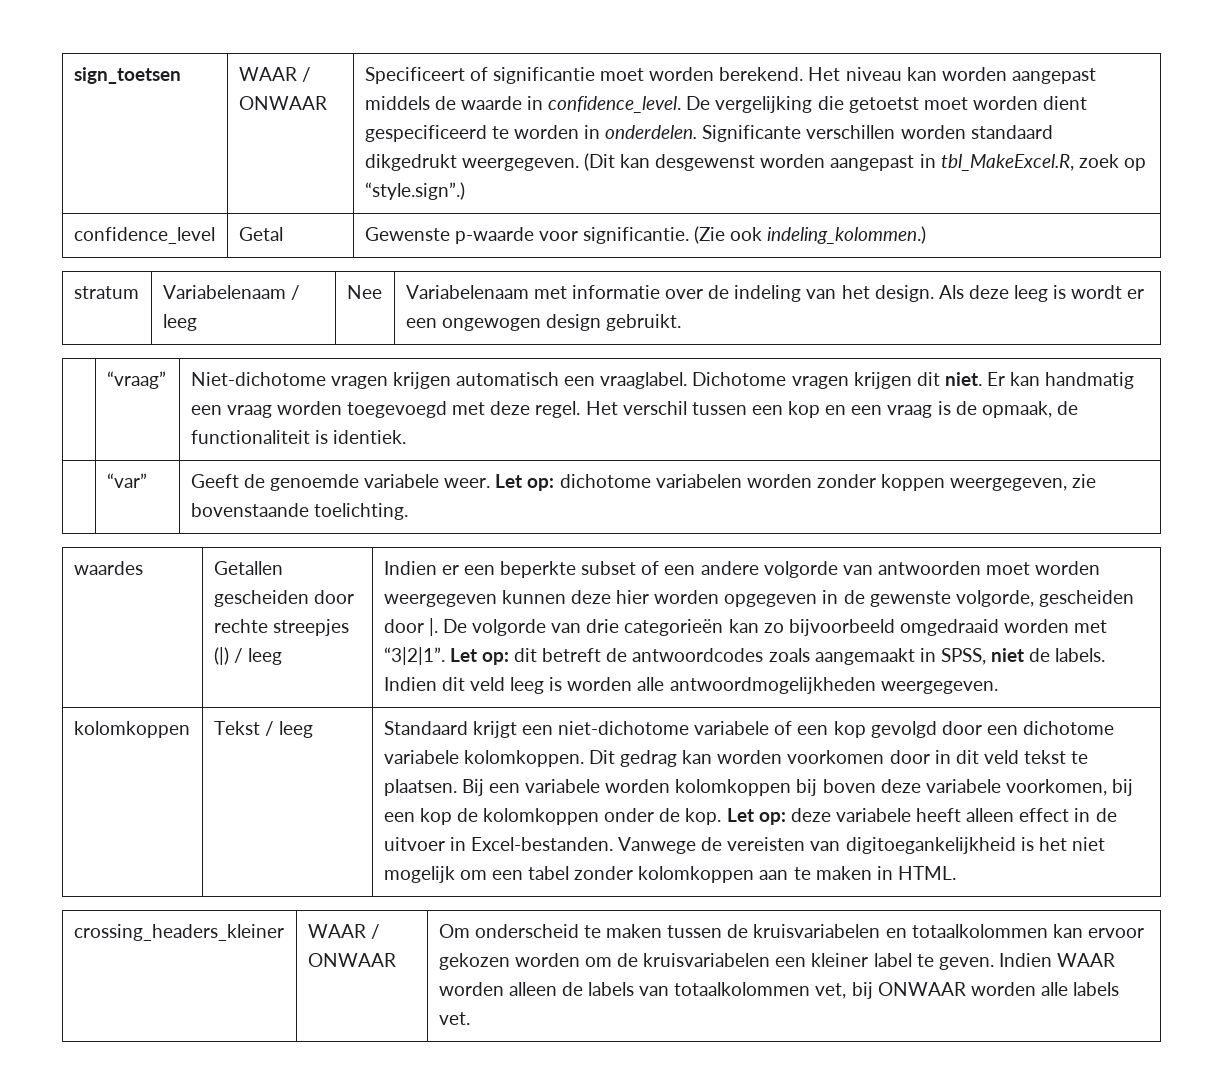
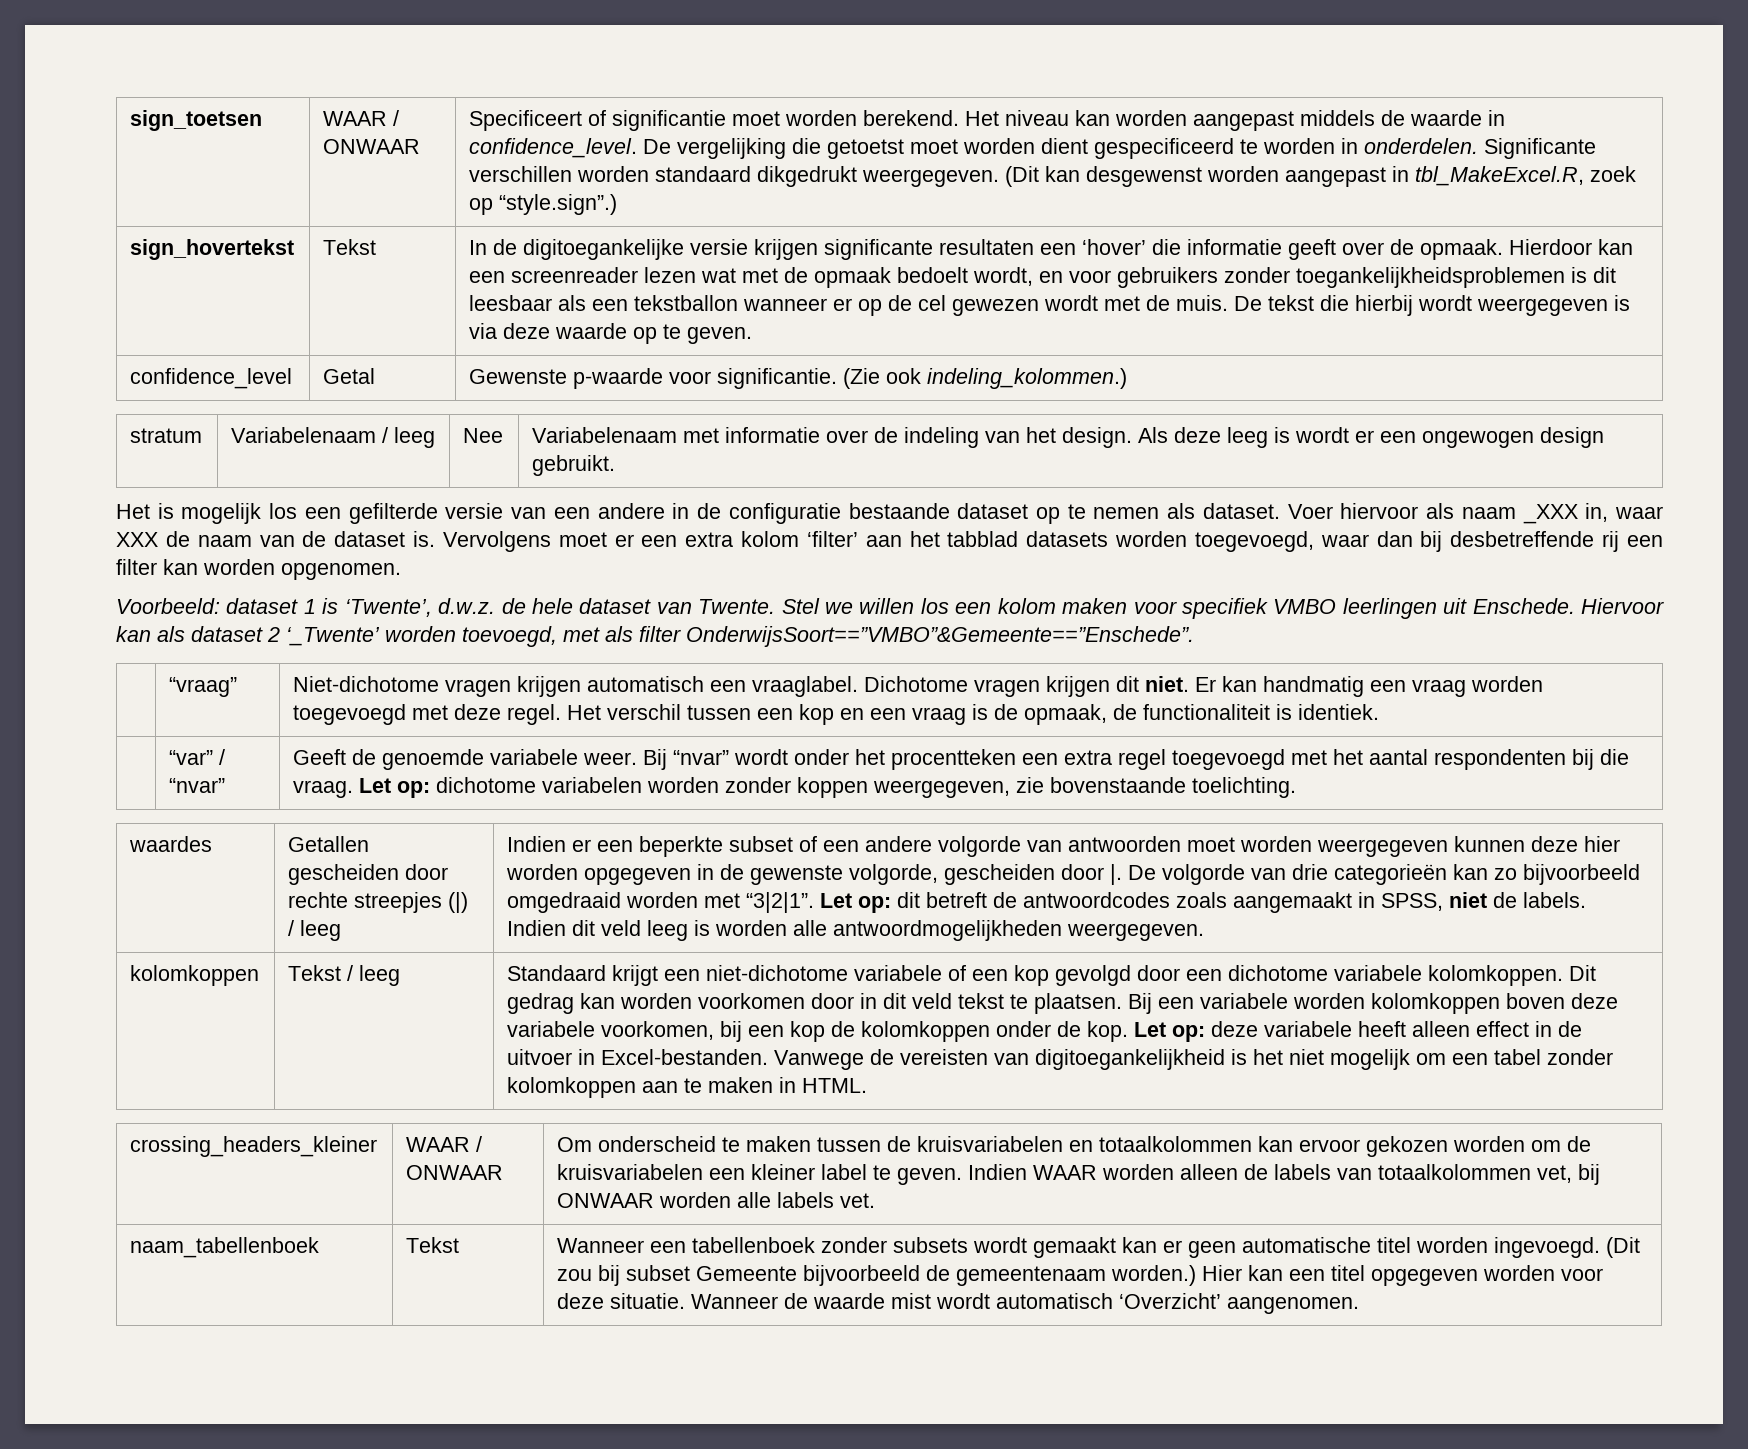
+ sign_hovertekst | Tekst | In de digitoegankelijke versie krijgen significante resultaten een ‘hover’ die informatie geeft over de opmaak. Hierdoor kan een screenreader lezen wat met de opmaak bedoelt wordt, en voor gebruikers zonder toegankelijkheidsproblemen is dit leesbaar als een tekstballon wanneer er op de cel gewezen wordt met de muis. De tekst die hierbij wordt weergegeven is via deze waarde op te geven.
+ Het is mogelijk los een gefilterde versie van een andere in de configuratie bestaande dataset op te nemen als dataset. Voer hiervoor als naam _XXX in, waar XXX de naam van de dataset is. Vervolgens moet er een extra kolom ‘filter’ aan het tabblad datasets worden toegevoegd, waar dan bij desbetreffende rij een filter kan worden opgenomen.
+ Voorbeeld: dataset 1 is ‘Twente’, d.w.z. de hele dataset van Twente. Stel we willen los een kolom maken voor specifiek VMBO leerlingen uit Enschede. Hiervoor kan als dataset 2 ‘_Twente’ worden toevoegd, met als filter OnderwijsSoort==”VMBO”&Gemeente==”Enschede”.
- | “var” | Geeft de genoemde variabele weer. Let op: dichotome variabelen worden zonder koppen weergegeven, zie bovenstaande toelichting.
+ | “var” / “nvar” | Geeft de genoemde variabele weer. Bij “nvar” wordt onder het procentteken een extra regel toegevoegd met het aantal respondenten bij die vraag. Let op: dichotome variabelen worden zonder koppen weergegeven, zie bovenstaande toelichting.
- Bij een variabele worden kolomkoppen bij boven deze variabele voorkomen, bij een kop de kolomkoppen onder de kop.
+ Bij een variabele worden kolomkoppen boven deze variabele voorkomen, bij een kop de kolomkoppen onder de kop.
+ naam_tabellenboek | Tekst | Wanneer een tabellenboek zonder subsets wordt gemaakt kan er geen automatische titel worden ingevoegd. (Dit zou bij subset Gemeente bijvoorbeeld de gemeentenaam worden.) Hier kan een titel opgegeven worden voor deze situatie. Wanneer de waarde mist wordt automatisch ‘Overzicht’ aangenomen.

